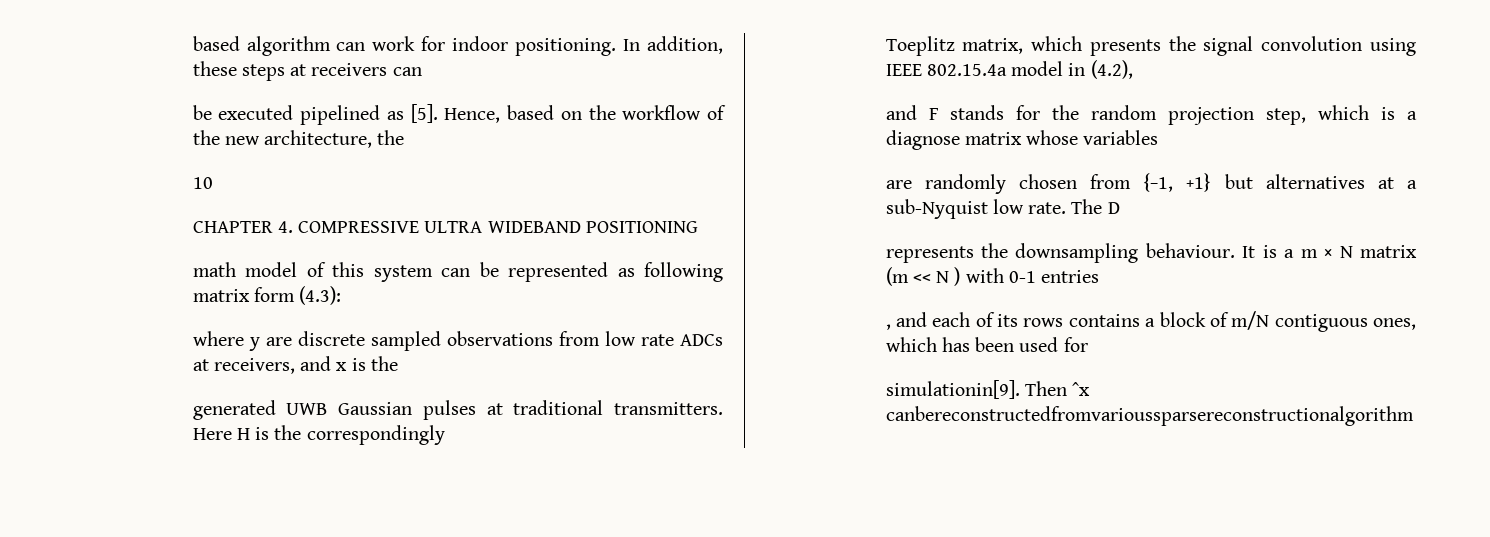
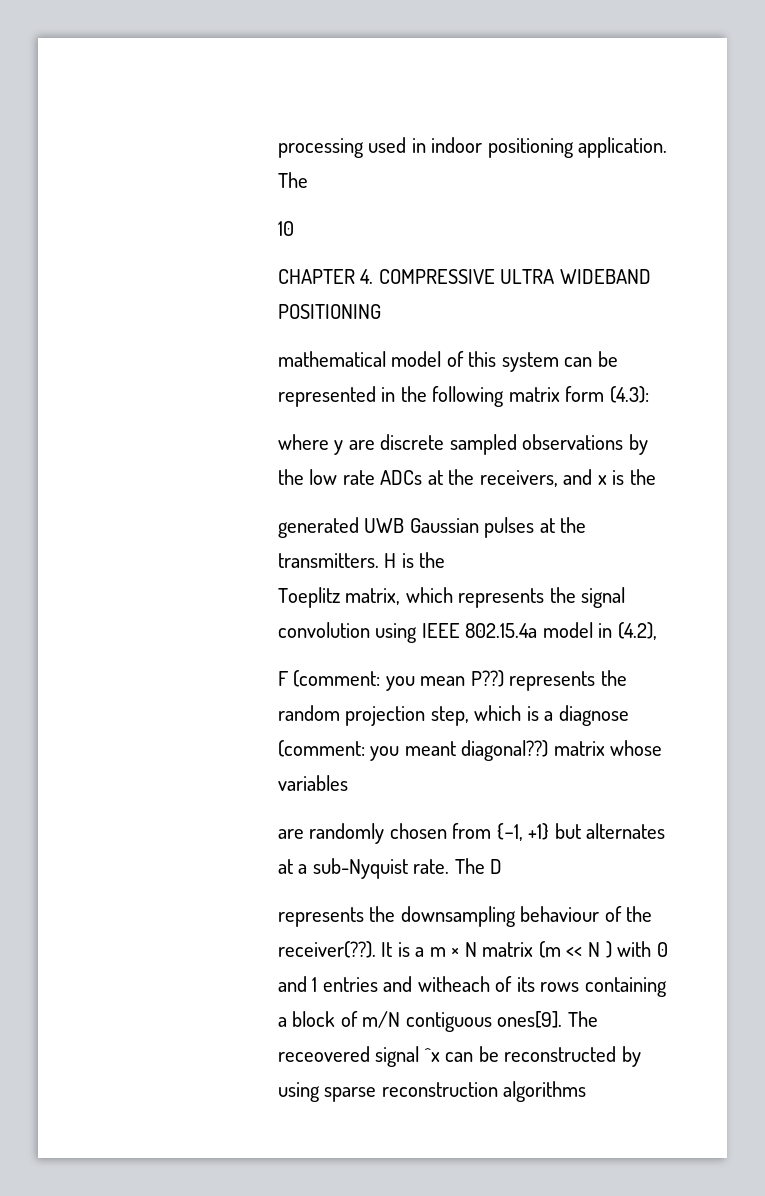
- based algorithm can work for indoor positioning. In addition, these steps at receivers can
- be executed pipelined as [5]. Hence, based on the workflow of the new architecture, the
+ processing used in indoor positioning application. The
- math model of this system can be represented as following matrix form (4.3):
+ mathematical model of this system can be represented in the following matrix form (4.3):
- where y are discrete sampled observations from low rate ADCs at receivers, and x is the
+ where y are discrete sampled observations by the low rate ADCs at the receivers, and x is the
- generated UWB Gaussian pulses at traditional transmitters. Here H is the correspondingly
+ generated UWB Gaussian pulses at the transmitters. H is the
- Toeplitz matrix, which presents the signal convolution using IEEE 802.15.4a model in (4.2),
+ Toeplitz matrix, which represents the signal convolution using IEEE 802.15.4a model in (4.2),
- and F stands for the random projection step, which is a diagnose matrix whose variables
+ F (comment: you mean P??) represents the random projection step, which is a diagnose (comment: you meant diagonal??) matrix whose variables
- are randomly chosen from {−1, +1} but alternatives at a sub-Nyquist low rate.
+ are randomly chosen from {−1, +1} but alternates at a sub-Nyquist rate.
- represents the downsampling behaviour.
+ represents the downsampling behaviour of the receiver(??).
- It is a m × N matrix (m << N ) with 0-1 entries
- , and each of its rows contains a block of m/N contiguous ones, which has been used for
- simulationin[9]. Then ˆx canbereconstructedfromvarioussparsereconstructionalgorithm
+ It is a m × N matrix (m << N ) with 0 and 1 entries and witheach of its rows containing a block of m/N contiguous ones[9]. The receovered signal ˆx can be reconstructed by using sparse reconstruction algorithms

